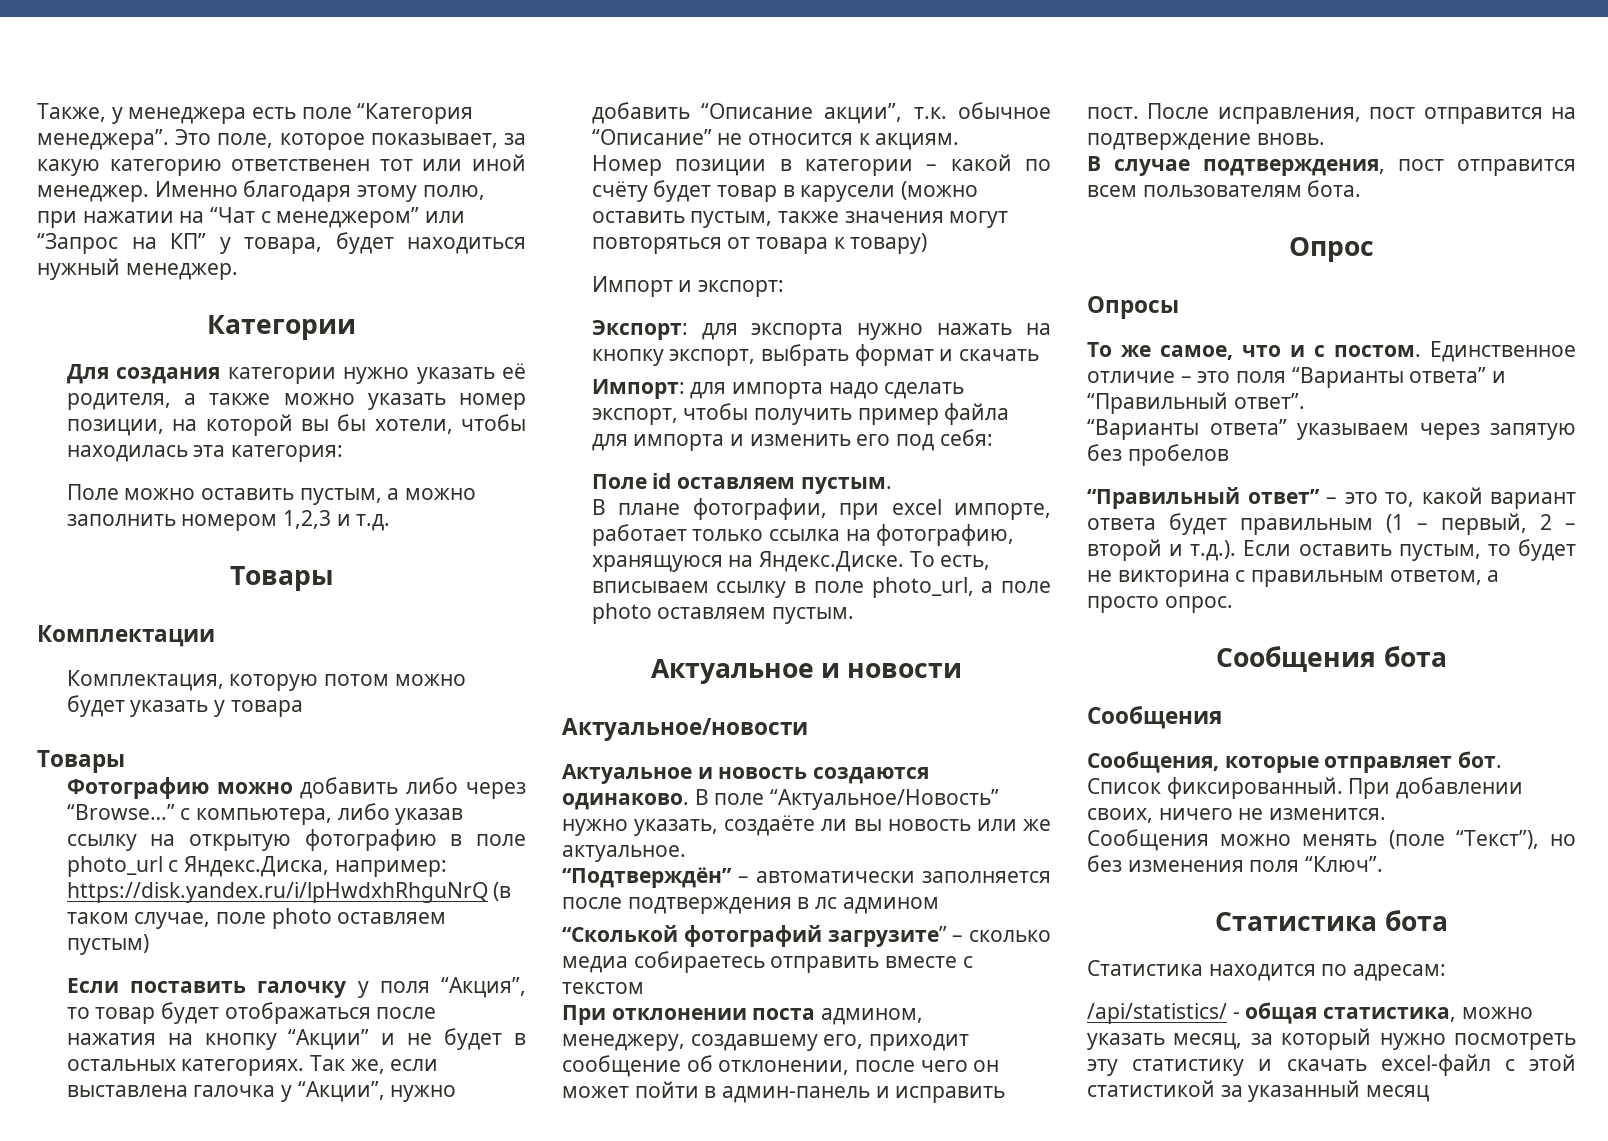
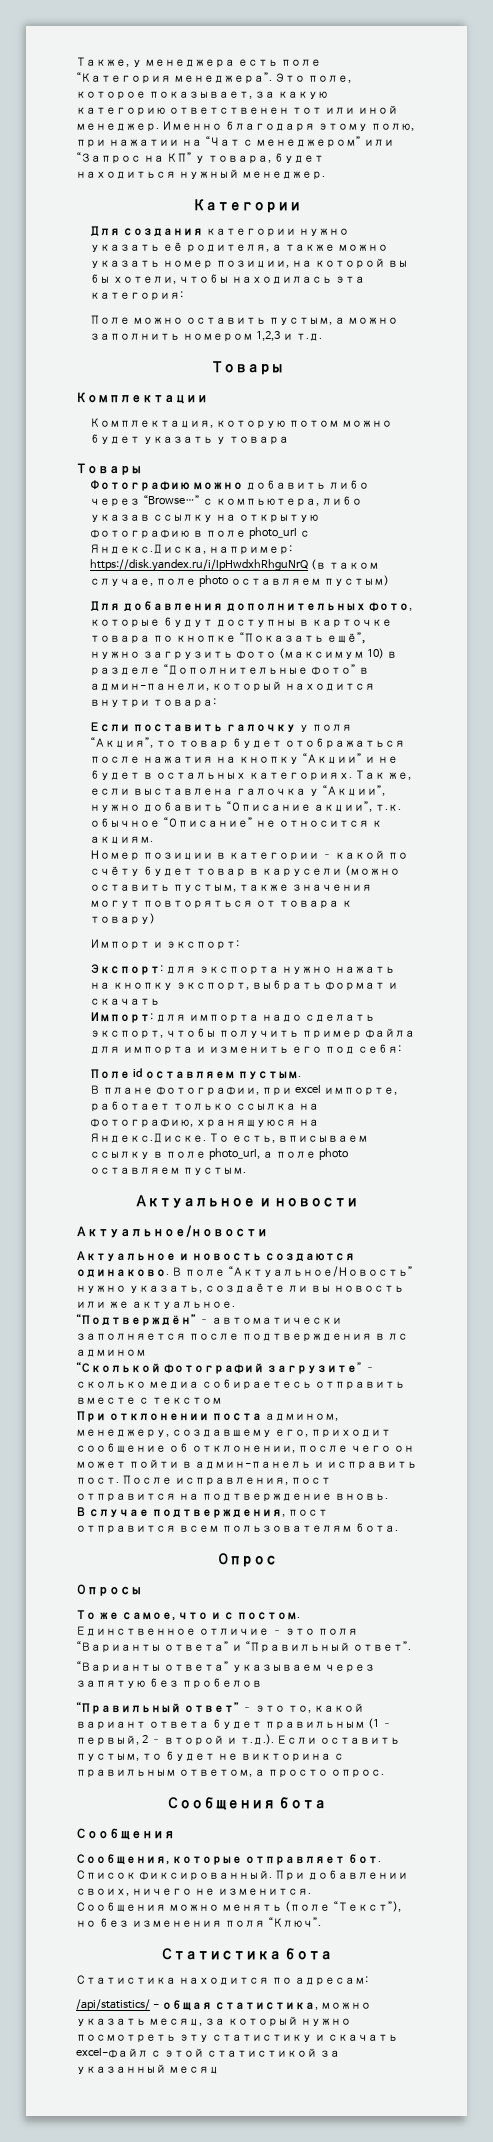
+ Для добавления дополнительных фото, которые будут доступны в карточке товара по кнопке “Показать ещё”, нужно загрузить фото (максимум 10) в разделе “Дополнительные фото” в админ-панели, который находится внутри товара:

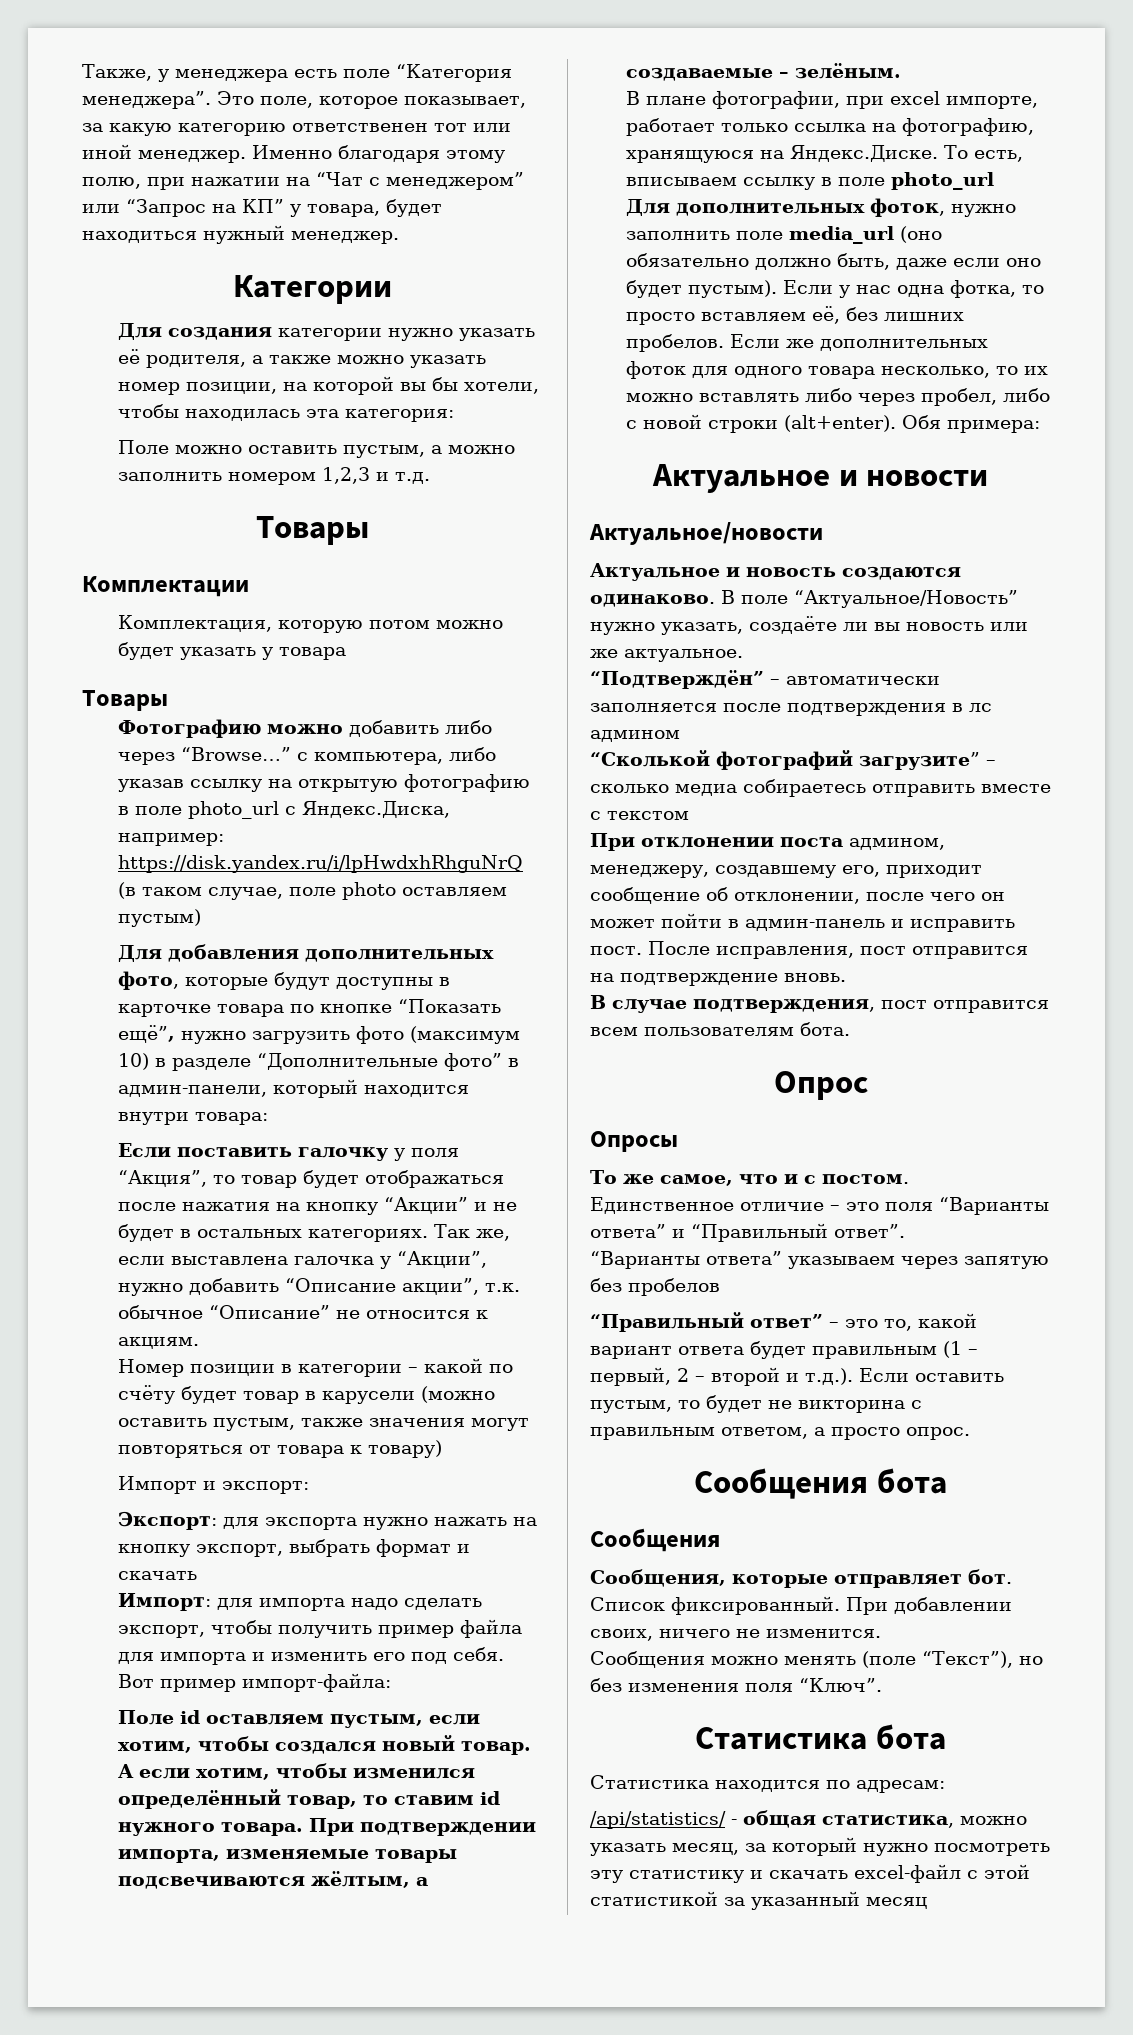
- Импорт: для импорта надо сделать экспорт, чтобы получить пример файла для импорта и изменить его под себя:
+ Импорт: для импорта надо сделать экспорт, чтобы получить пример файла для импорта и изменить его под себя. Вот пример импорт-файла:
- Поле id оставляем пустым.
+ Поле id оставляем пустым, если хотим, чтобы создался новый товар. А если хотим, чтобы изменился определённый товар, то ставим id нужного товара. При подтверждении импорта, изменяемые товары подсвечиваются жёлтым, а создаваемые – зелёным.
- В плане фотографии, при excel импорте, работает только ссылка на фотографию, хранящуюся на Яндекс.Диске. То есть, вписываем ссылку в поле photo_url, а поле photo оставляем пустым.
+ В плане фотографии, при excel импорте, работает только ссылка на фотографию, хранящуюся на Яндекс.Диске. То есть, вписываем ссылку в поле photo_url
+ Для дополнительных фоток, нужно заполнить поле media_url (оно обязательно должно быть, даже если оно будет пустым). Если у нас одна фотка, то просто вставляем её, без лишних пробелов. Если же дополнительных фоток для одного товара несколько, то их можно вставлять либо через пробел, либо с новой строки (alt+enter). Обя примера:

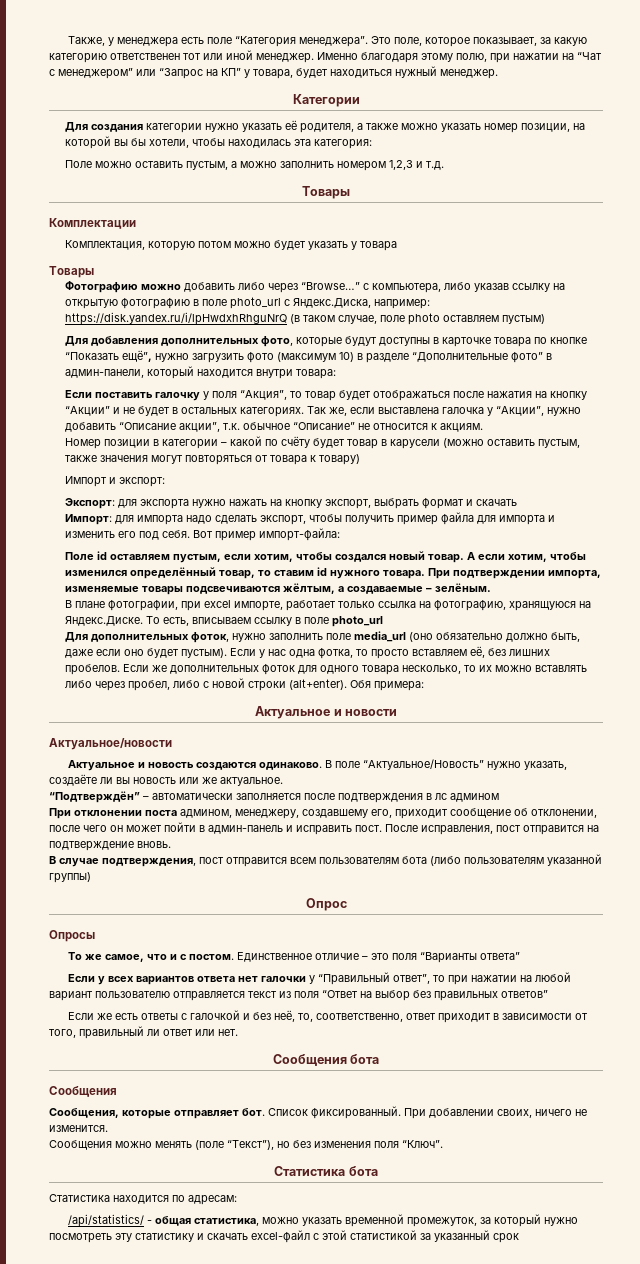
- “Сколькой фотографий загрузите” – сколько медиа собираетесь отправить вместе с текстом
- В случае подтверждения, пост отправится всем пользователям бота.
+ В случае подтверждения, пост отправится всем пользователям бота (либо пользователям указанной группы)
- Единственное отличие – это поля “Варианты ответа” и “Правильный ответ”.
- “Варианты ответа” указываем через запятую без пробелов
- “Правильный ответ” – это то, какой вариант ответа будет правильным (1 – первый, 2 – второй и т.д.). Если оставить пустым, то будет не викторина с правильным ответом, а просто опрос.
+ Единственное отличие – это поля “Варианты ответа”
+ Если у всех вариантов ответа нет галочки у “Правильный ответ”, то при нажатии на любой вариант пользователю отправляется текст из поля “Ответ на выбор без правильных ответов”
+ Если же есть ответы с галочкой и без неё, то, соответственно, ответ приходит в зависимости от того, правильный ли ответ или нет.
- /api/statistics/ - общая статистика, можно указать месяц, за который нужно посмотреть эту статистику и скачать excel-файл с этой статистикой за указанный месяц
+ /api/statistics/ - общая статистика, можно указать временной промежуток, за который нужно посмотреть эту статистику и скачать excel-файл с этой статистикой за указанный срок

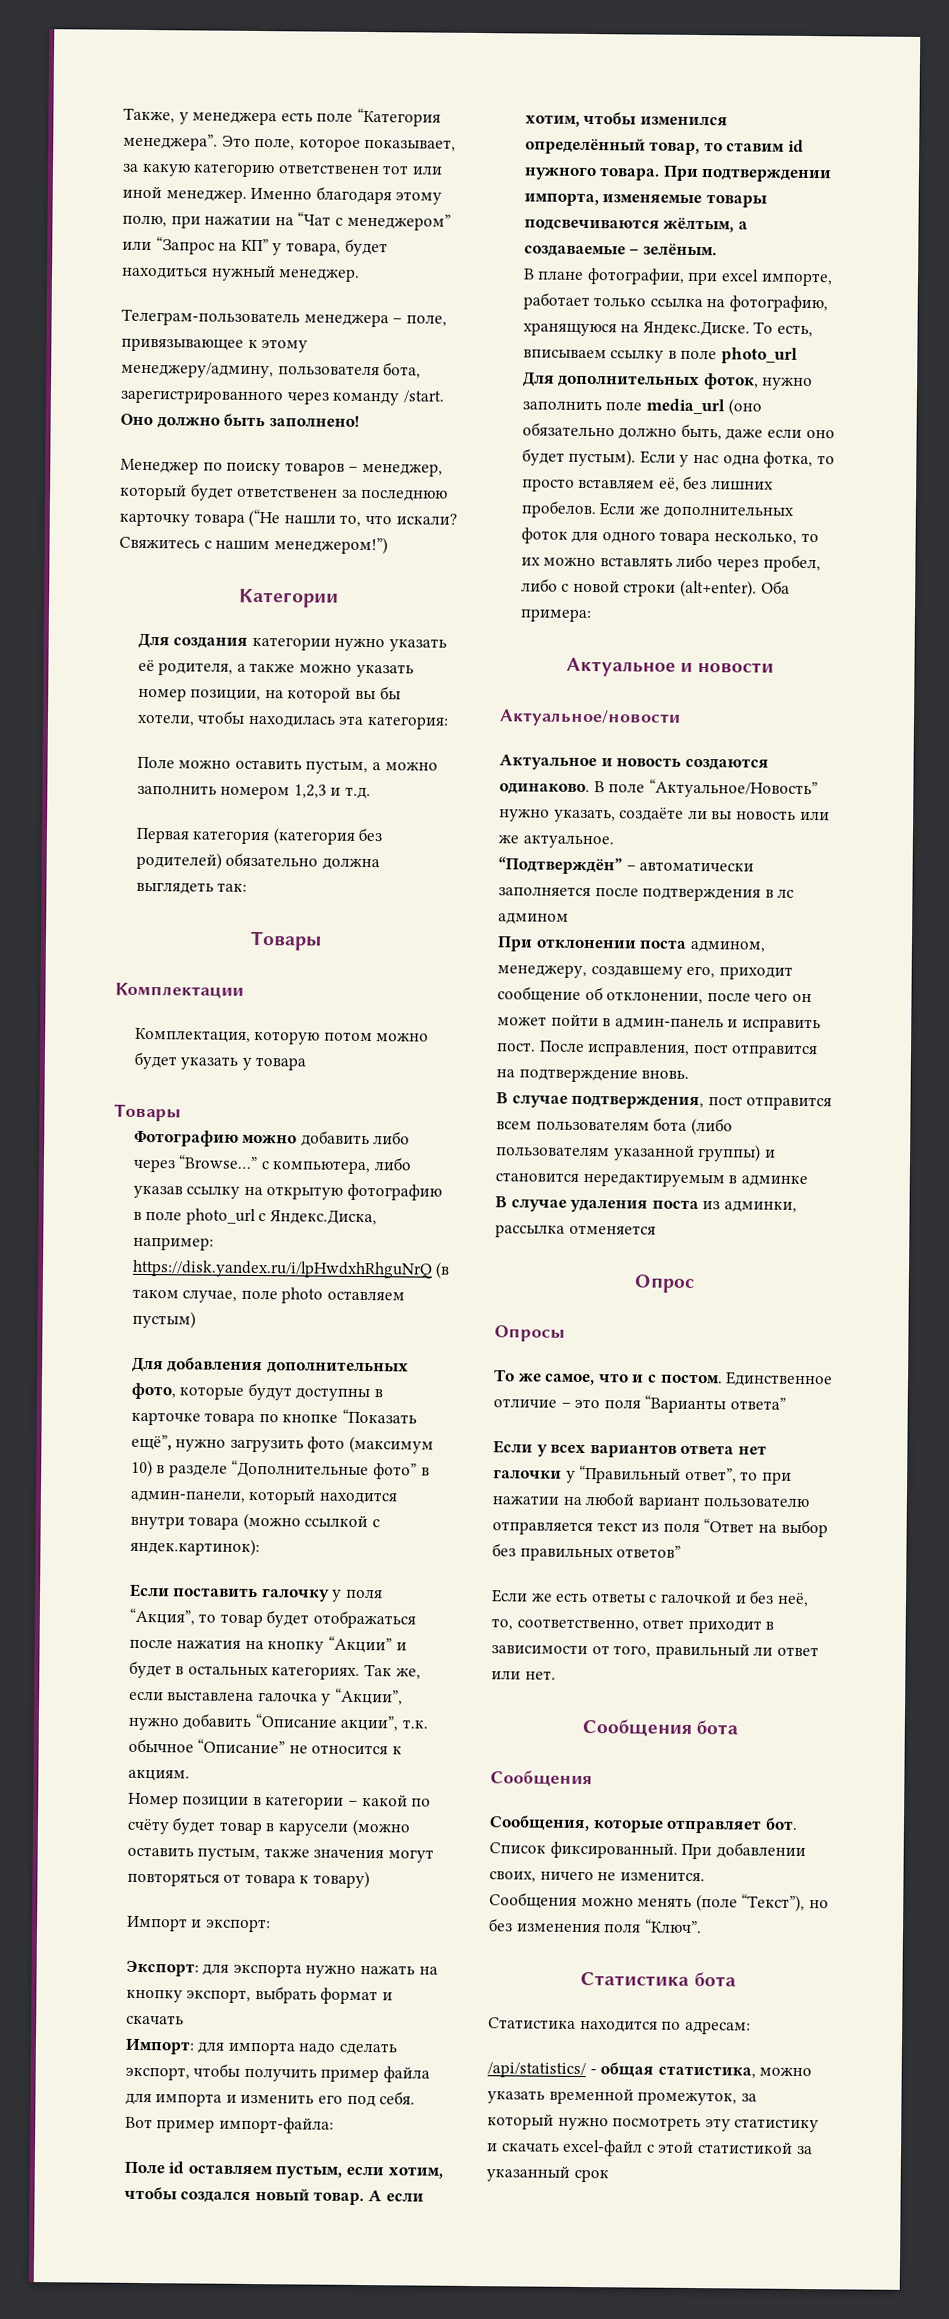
+ Телеграм-пользователь менеджера – поле, привязывающее к этому менеджеру/админу, пользователя бота, зарегистрированного через команду /start. Оно должно быть заполнено!
+ Менеджер по поиску товаров – менеджер, который будет ответственен за последнюю карточку товара (“Не нашли то, что искали? Свяжитесь с нашим менеджером!”)
+ Первая категория (категория без родителей) обязательно должна выглядеть так:
- Для добавления дополнительных фото, которые будут доступны в карточке товара по кнопке “Показать ещё”, нужно загрузить фото (максимум 10) в разделе “Дополнительные фото” в админ-панели, который находится внутри товара:
+ Для добавления дополнительных фото, которые будут доступны в карточке товара по кнопке “Показать ещё”, нужно загрузить фото (максимум 10) в разделе “Дополнительные фото” в админ-панели, который находится внутри товара (можно ссылкой с яндек.картинок):
- Если поставить галочку у поля “Акция”, то товар будет отображаться после нажатия на кнопку “Акции” и не будет в остальных категориях.
+ Если поставить галочку у поля “Акция”, то товар будет отображаться после нажатия на кнопку “Акции” и будет в остальных категориях.
- Обя примера:
+ Оба примера:
- В случае подтверждения, пост отправится всем пользователям бота (либо пользователям указанной группы)
+ В случае подтверждения, пост отправится всем пользователям бота (либо пользователям указанной группы) и становится нередактируемым в админке
+ В случае удаления поста из админки, рассылка отменяется

